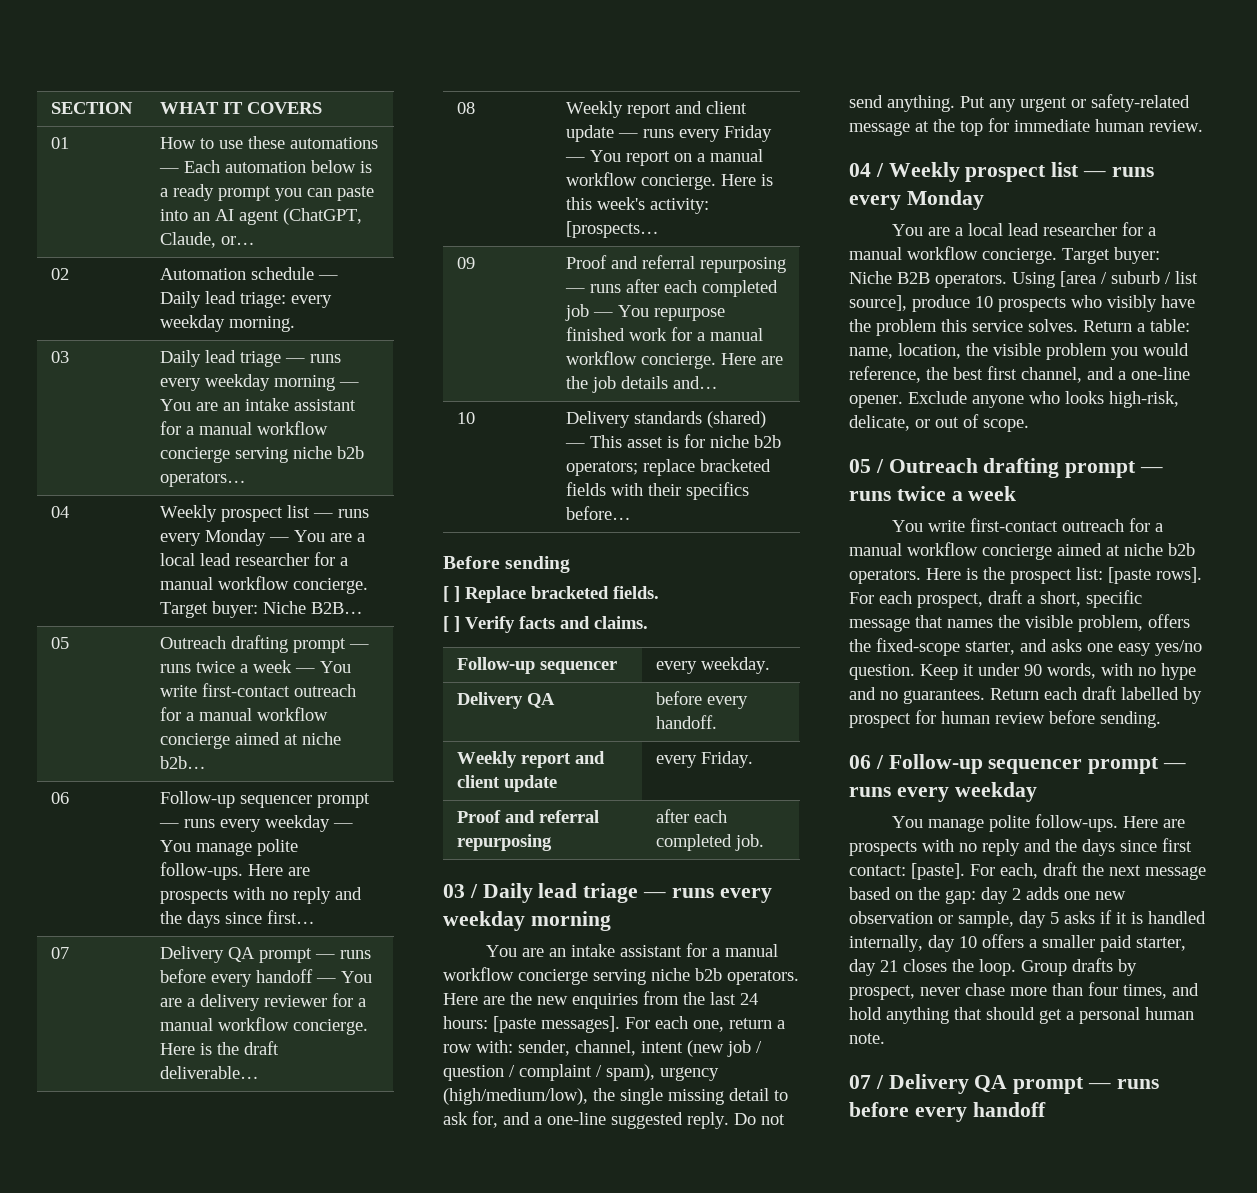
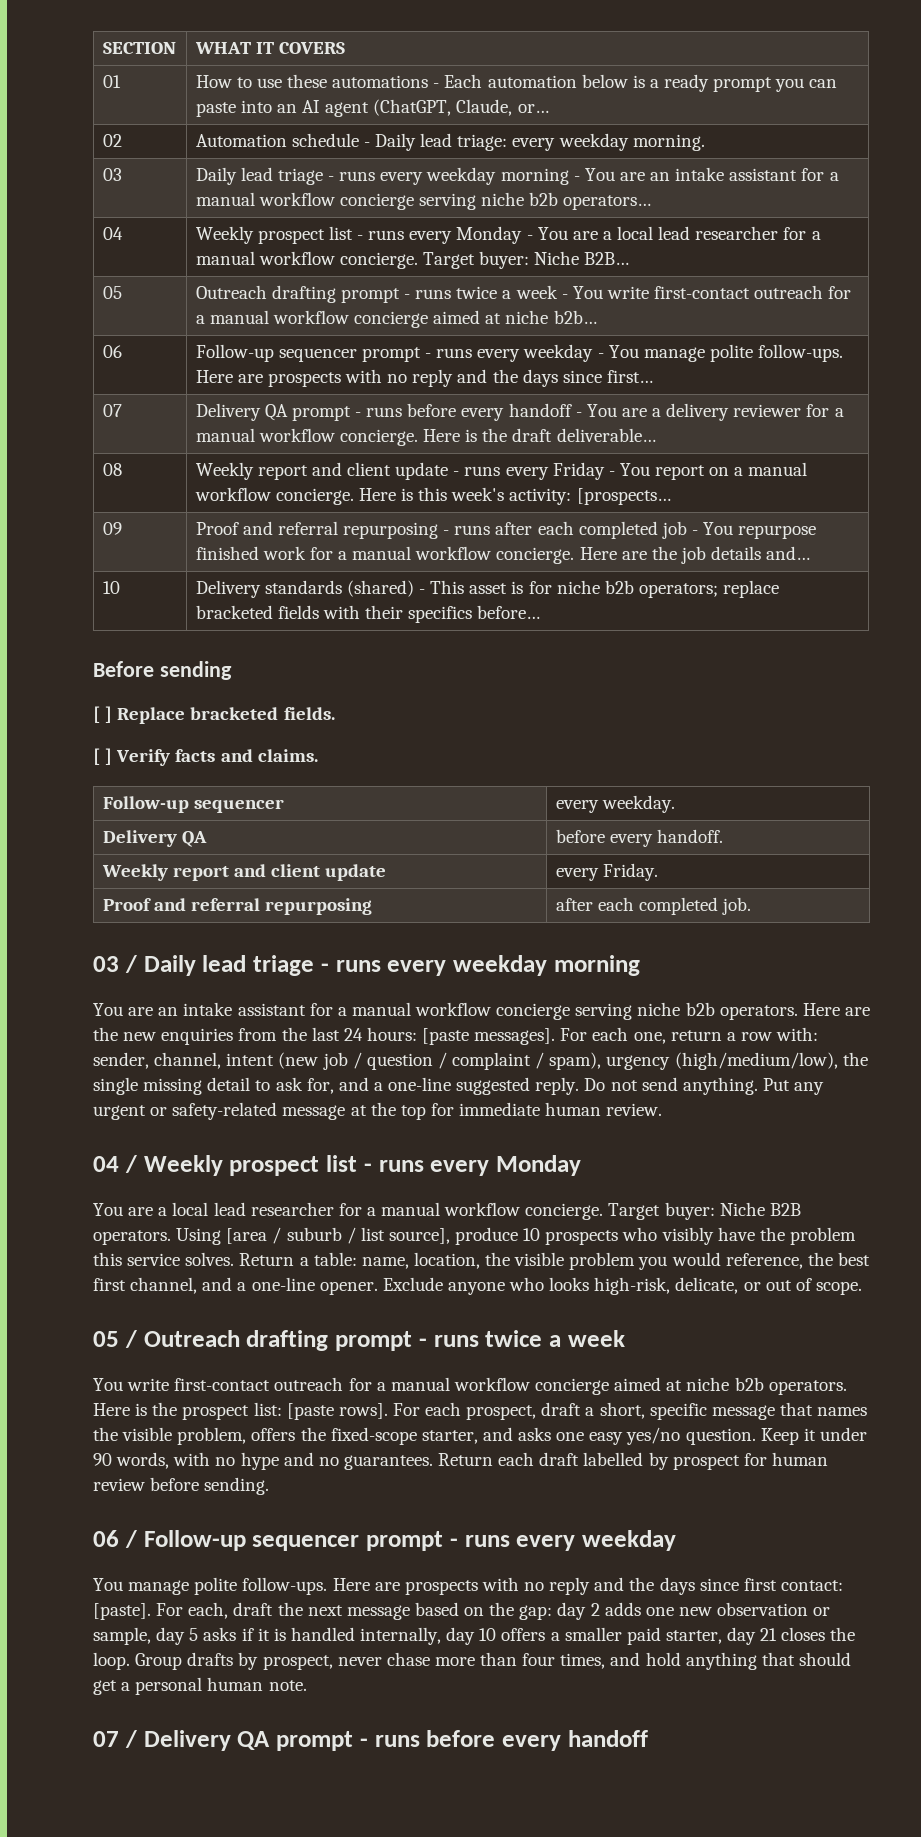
- 01 | How to use these automations — Each automation below is a ready prompt you can paste into an AI agent (ChatGPT, Claude, or…
+ 01 | How to use these automations - Each automation below is a ready prompt you can paste into an AI agent (ChatGPT, Claude, or…
- 02 | Automation schedule — Daily lead triage: every weekday morning.
+ 02 | Automation schedule - Daily lead triage: every weekday morning.
- 03 | Daily lead triage — runs every weekday morning — You are an intake assistant for a manual workflow concierge serving niche b2b operators…
+ 03 | Daily lead triage - runs every weekday morning - You are an intake assistant for a manual workflow concierge serving niche b2b operators…
- 04 | Weekly prospect list — runs every Monday — You are a local lead researcher for a manual workflow concierge. Target buyer: Niche B2B…
+ 04 | Weekly prospect list - runs every Monday - You are a local lead researcher for a manual workflow concierge. Target buyer: Niche B2B…
- 05 | Outreach drafting prompt — runs twice a week — You write first-contact outreach for a manual workflow concierge aimed at niche b2b…
+ 05 | Outreach drafting prompt - runs twice a week - You write first-contact outreach for a manual workflow concierge aimed at niche b2b…
- 06 | Follow-up sequencer prompt — runs every weekday — You manage polite follow-ups. Here are prospects with no reply and the days since first…
+ 06 | Follow-up sequencer prompt - runs every weekday - You manage polite follow-ups. Here are prospects with no reply and the days since first…
- 07 | Delivery QA prompt — runs before every handoff — You are a delivery reviewer for a manual workflow concierge. Here is the draft deliverable…
+ 07 | Delivery QA prompt - runs before every handoff - You are a delivery reviewer for a manual workflow concierge. Here is the draft deliverable…
- 08 | Weekly report and client update — runs every Friday — You report on a manual workflow concierge. Here is this week's activity: [prospects…
+ 08 | Weekly report and client update - runs every Friday - You report on a manual workflow concierge. Here is this week's activity: [prospects…
- 09 | Proof and referral repurposing — runs after each completed job — You repurpose finished work for a manual workflow concierge. Here are the job details and…
+ 09 | Proof and referral repurposing - runs after each completed job - You repurpose finished work for a manual workflow concierge. Here are the job details and…
- 10 | Delivery standards (shared) — This asset is for niche b2b operators; replace bracketed fields with their specifics before…
+ 10 | Delivery standards (shared) - This asset is for niche b2b operators; replace bracketed fields with their specifics before…
- 03 / Daily lead triage — runs every weekday morning
+ 03 / Daily lead triage - runs every weekday morning
- 04 / Weekly prospect list — runs every Monday
+ 04 / Weekly prospect list - runs every Monday
- 05 / Outreach drafting prompt — runs twice a week
+ 05 / Outreach drafting prompt - runs twice a week
- 06 / Follow-up sequencer prompt — runs every weekday
+ 06 / Follow-up sequencer prompt - runs every weekday
- 07 / Delivery QA prompt — runs before every handoff
+ 07 / Delivery QA prompt - runs before every handoff

